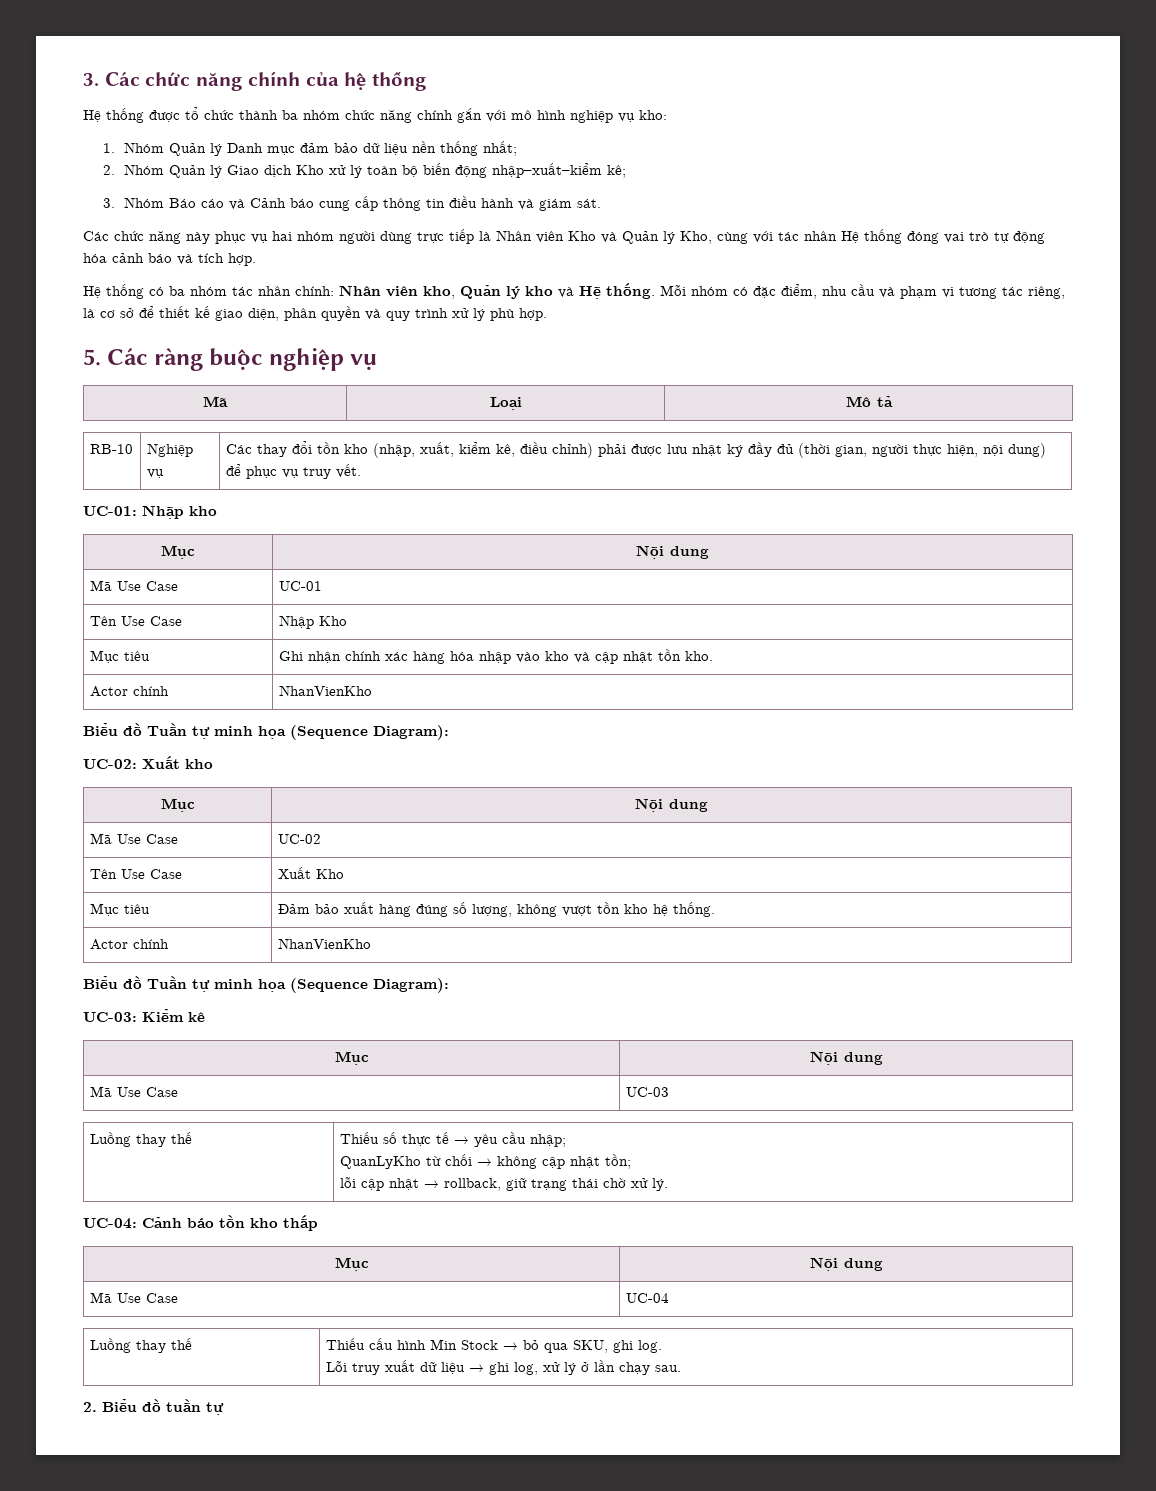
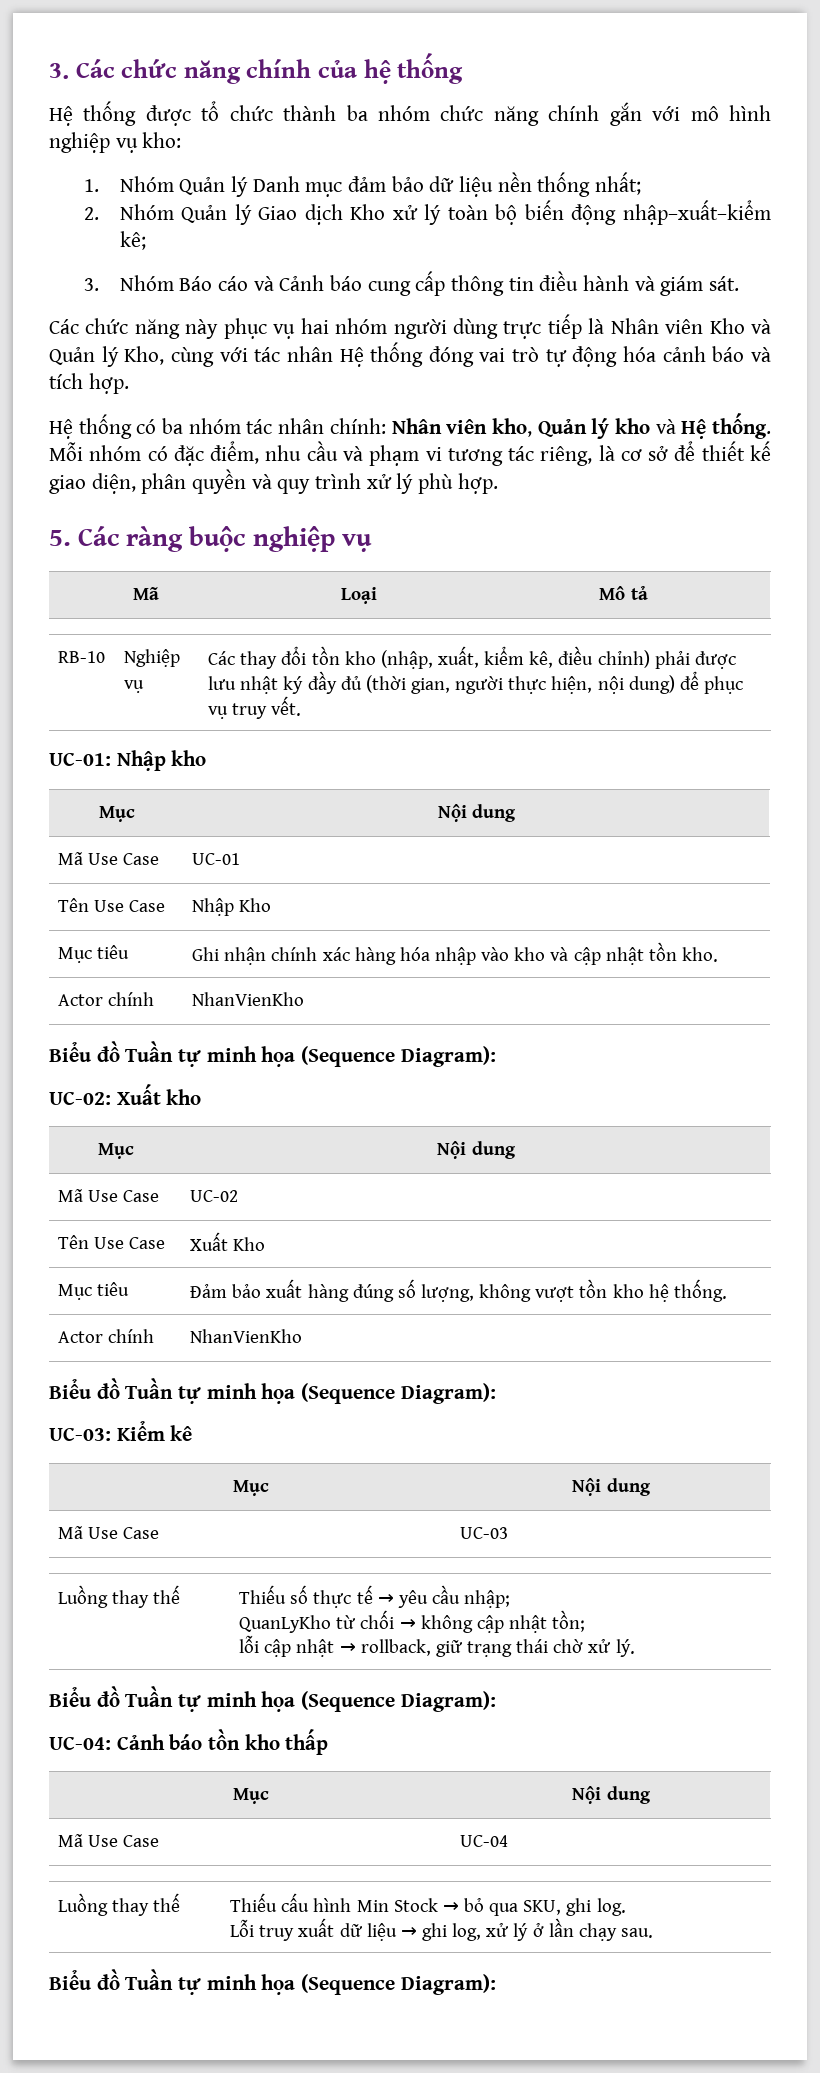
  Luồng thay thế | Thiếu số thực tế → yêu cầu nhập;
  QuanLyKho từ chối → không cập nhật tồn;
  lỗi cập nhật → rollback, giữ trạng thái chờ xử lý.
+ Biểu đồ Tuần tự minh họa (Sequence Diagram):
  Luồng thay thế | Thiếu cấu hình Min Stock → bỏ qua SKU, ghi log.
  Lỗi truy xuất dữ liệu → ghi log, xử lý ở lần chạy sau.
- 2. Biểu đồ tuần tự
+ Biểu đồ Tuần tự minh họa (Sequence Diagram):

